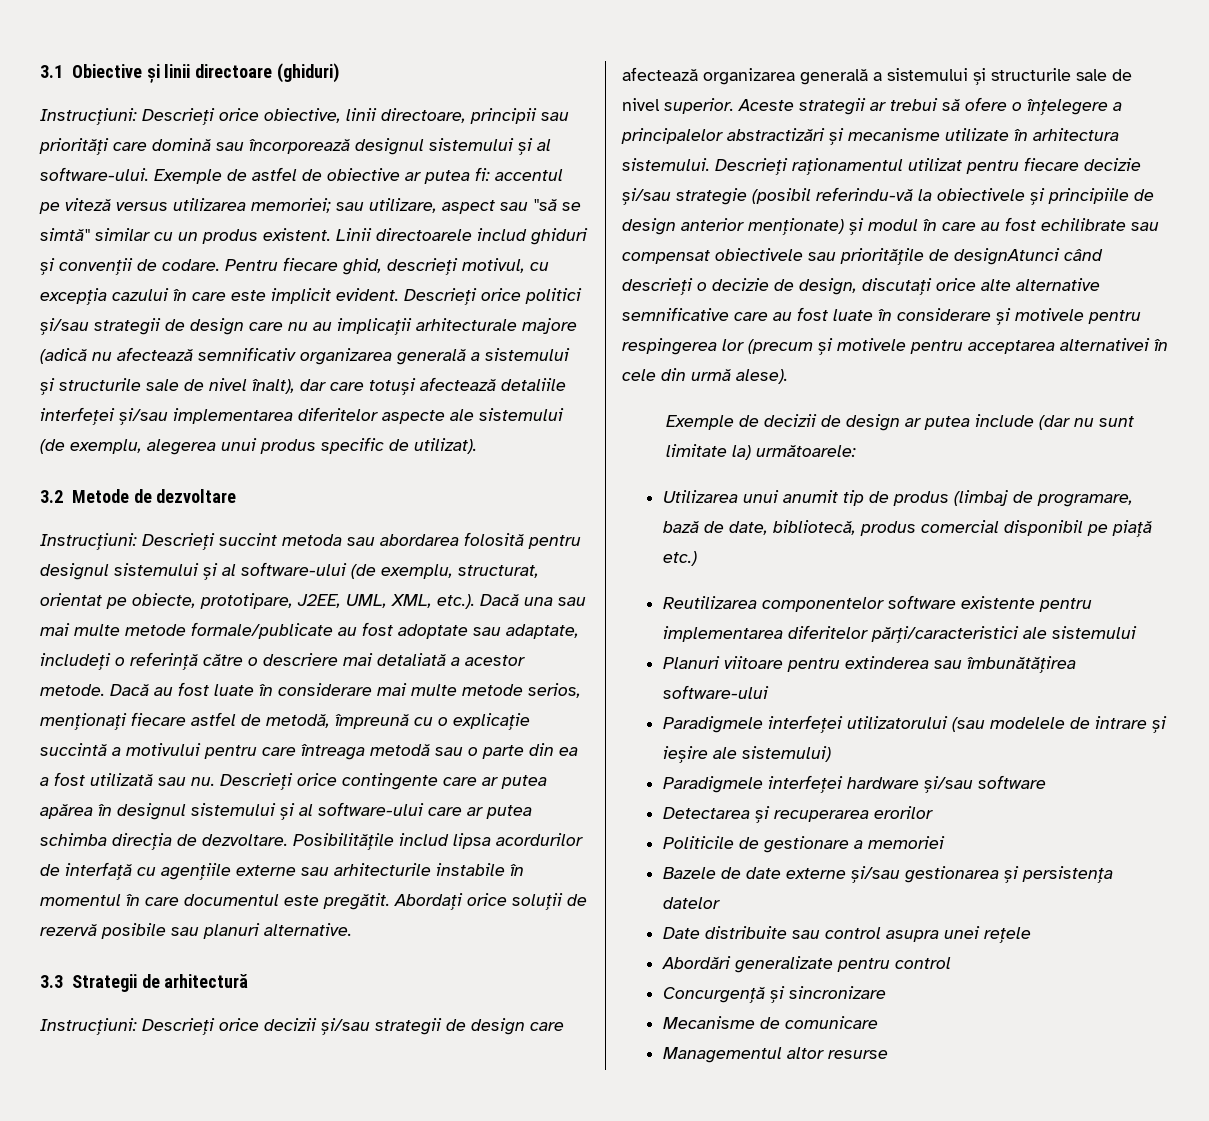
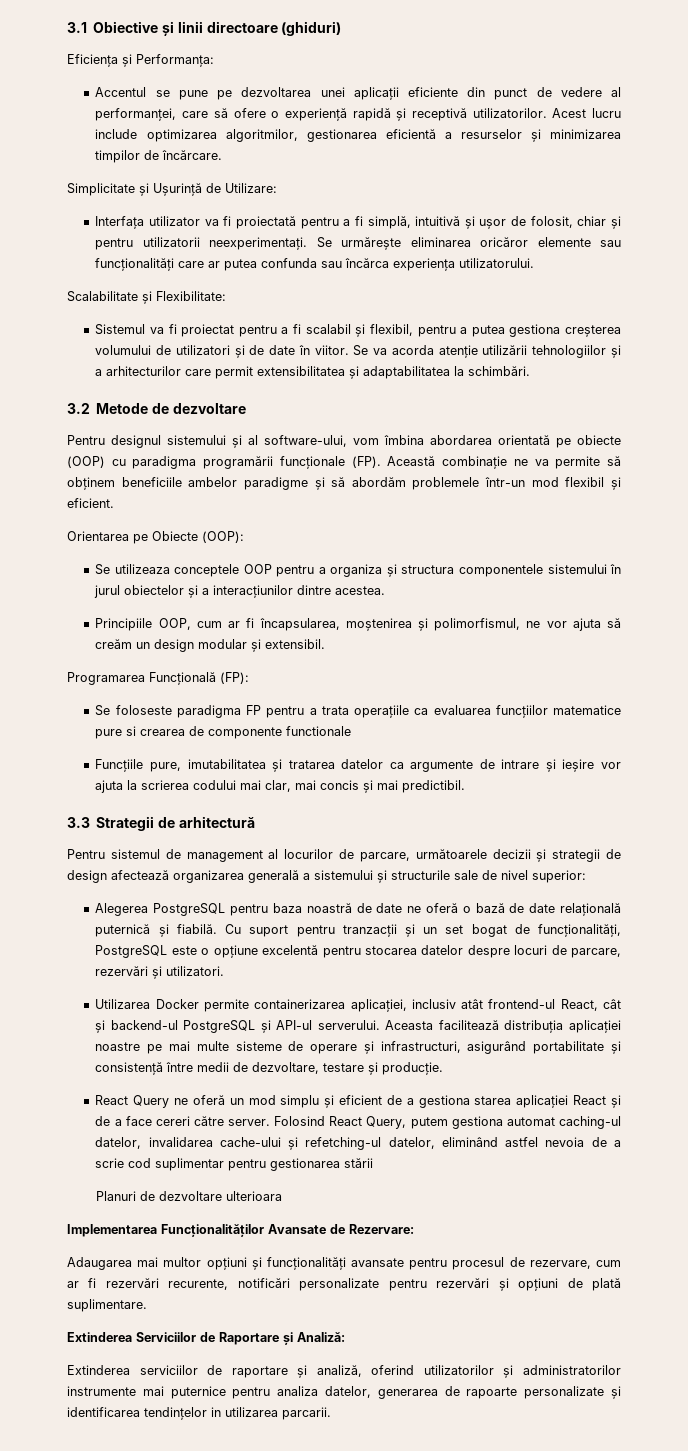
- Instrucțiuni: Descrieți orice obiective, linii directoare, principii sau priorități care domină sau încorporează designul sistemului și al software-ului. Exemple de astfel de obiective ar putea fi: accentul pe viteză versus utilizarea memoriei; sau utilizare, aspect sau "să se simtă" similar cu un produs existent. Linii directoarele includ ghiduri și convenții de codare. Pentru fiecare ghid, descrieți motivul, cu excepția cazului în care este implicit evident. Descrieți orice politici și/sau strategii de design care nu au implicații arhitecturale majore (adică nu afectează semnificativ organizarea generală a sistemului și structurile sale de nivel înalt), dar care totuși afectează detaliile interfeței și/sau implementarea diferitelor aspecte ale sistemului (de exemplu, alegerea unui produs specific de utilizat).
+ Eficiența și Performanța:
+ Accentul se pune pe dezvoltarea unei aplicații eficiente din punct de vedere al performanței, care să ofere o experiență rapidă și receptivă utilizatorilor. Acest lucru include optimizarea algoritmilor, gestionarea eficientă a resurselor și minimizarea timpilor de încărcare.
+ Simplicitate și Ușurință de Utilizare:
+ Interfața utilizator va fi proiectată pentru a fi simplă, intuitivă și ușor de folosit, chiar și pentru utilizatorii neexperimentați. Se urmărește eliminarea oricăror elemente sau funcționalități care ar putea confunda sau încărca experiența utilizatorului.
+ Scalabilitate și Flexibilitate:
+ Sistemul va fi proiectat pentru a fi scalabil și flexibil, pentru a putea gestiona creșterea volumului de utilizatori și de date în viitor. Se va acorda atenție utilizării tehnologiilor și a arhitecturilor care permit extensibilitatea și adaptabilitatea la schimbări.
  3.2 Metode de dezvoltare
- Instrucțiuni: Descrieți succint metoda sau abordarea folosită pentru designul sistemului și al software-ului (de exemplu, structurat, orientat pe obiecte, prototipare, J2EE, UML, XML, etc.). Dacă una sau mai multe metode formale/publicate au fost adoptate sau adaptate, includeți o referință către o descriere mai detaliată a acestor metode. Dacă au fost luate în considerare mai multe metode serios, menționați fiecare astfel de metodă, împreună cu o explicație succintă a motivului pentru care întreaga metodă sau o parte din ea a fost utilizată sau nu. Descrieți orice contingente care ar putea apărea în designul sistemului și al software-ului care ar putea schimba direcția de dezvoltare. Posibilitățile includ lipsa acordurilor de interfață cu agențiile externe sau arhitecturile instabile în momentul în care documentul este pregătit. Abordați orice soluții de rezervă posibile sau planuri alternative.
+ Pentru designul sistemului și al software-ului, vom îmbina abordarea orientată pe obiecte (OOP) cu paradigma programării funcționale (FP). Această combinație ne va permite să obținem beneficiile ambelor paradigme și să abordăm problemele într-un mod flexibil și eficient.
+ Orientarea pe Obiecte (OOP):
+ Se utilizeaza conceptele OOP pentru a organiza și structura componentele sistemului în jurul obiectelor și a interacțiunilor dintre acestea.
+ Principiile OOP, cum ar fi încapsularea, moștenirea și polimorfismul, ne vor ajuta să creăm un design modular și extensibil.
+ Programarea Funcțională (FP):
+ Se foloseste paradigma FP pentru a trata operațiile ca evaluarea funcțiilor matematice pure si crearea de componente functionale
+ Funcțiile pure, imutabilitatea și tratarea datelor ca argumente de intrare și ieșire vor ajuta la scrierea codului mai clar, mai concis și mai predictibil.
  3.3 Strategii de arhitectură
- Instrucțiuni: Descrieți orice decizii și/sau strategii de design care afectează organizarea generală a sistemului și structurile sale de nivel superior. Aceste strategii ar trebui să ofere o înțelegere a principalelor abstractizări și mecanisme utilizate în arhitectura sistemului. Descrieți raționamentul utilizat pentru fiecare decizie și/sau strategie (posibil referindu-vă la obiectivele și principiile de design anterior menționate) și modul în care au fost echilibrate sau compensat obiectivele sau prioritățile de designAtunci când descrieți o decizie de design, discutați orice alte alternative semnificative care au fost luate în considerare și motivele pentru respingerea lor (precum și motivele pentru acceptarea alternativei în cele din urmă alese).
- Exemple de decizii de design ar putea include (dar nu sunt limitate la) următoarele:
- Utilizarea unui anumit tip de produs (limbaj de programare, bază de date, bibliotecă, produs comercial disponibil pe piață etc.)
- Reutilizarea componentelor software existente pentru implementarea diferitelor părți/caracteristici ale sistemului
- Planuri viitoare pentru extinderea sau îmbunătățirea software-ului
- Paradigmele interfeței utilizatorului (sau modelele de intrare și ieșire ale sistemului)
- Paradigmele interfeței hardware și/sau software
- Detectarea și recuperarea erorilor
- Politicile de gestionare a memoriei
- Bazele de date externe și/sau gestionarea și persistența datelor
- Date distribuite sau control asupra unei rețele
- Abordări generalizate pentru control
- Concurgență și sincronizare
- Mecanisme de comunicare
- Managementul altor resurse
+ Pentru sistemul de management al locurilor de parcare, următoarele decizii și strategii de design afectează organizarea generală a sistemului și structurile sale de nivel superior:
+ Alegerea PostgreSQL pentru baza noastră de date ne oferă o bază de date relațională puternică și fiabilă. Cu suport pentru tranzacții și un set bogat de funcționalități, PostgreSQL este o opțiune excelentă pentru stocarea datelor despre locuri de parcare, rezervări și utilizatori.
+ Utilizarea Docker permite containerizarea aplicației, inclusiv atât frontend-ul React, cât și backend-ul PostgreSQL și API-ul serverului. Aceasta facilitează distribuția aplicației noastre pe mai multe sisteme de operare și infrastructuri, asigurând portabilitate și consistență între medii de dezvoltare, testare și producție.
+ React Query ne oferă un mod simplu și eficient de a gestiona starea aplicației React și de a face cereri către server. Folosind React Query, putem gestiona automat caching-ul datelor, invalidarea cache-ului și refetching-ul datelor, eliminând astfel nevoia de a scrie cod suplimentar pentru gestionarea stării
+ Planuri de dezvoltare ulterioara
+ Implementarea Funcționalităților Avansate de Rezervare:
+ Adaugarea mai multor opțiuni și funcționalități avansate pentru procesul de rezervare, cum ar fi rezervări recurente, notificări personalizate pentru rezervări și opțiuni de plată suplimentare.
+ Extinderea Serviciilor de Raportare și Analiză:
+ Extinderea serviciilor de raportare și analiză, oferind utilizatorilor și administratorilor instrumente mai puternice pentru analiza datelor, generarea de rapoarte personalizate și identificarea tendințelor in utilizarea parcarii.

